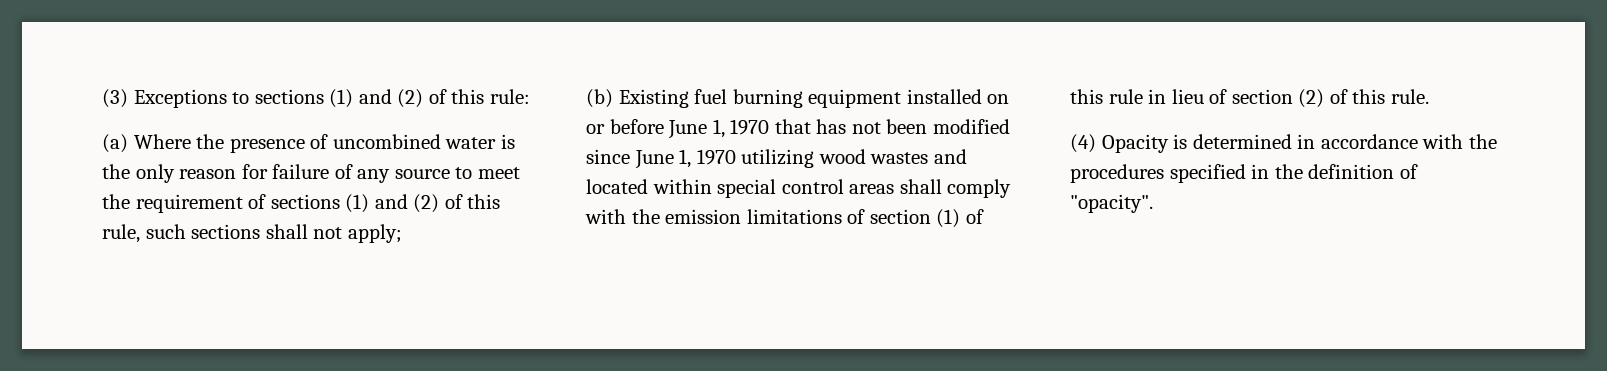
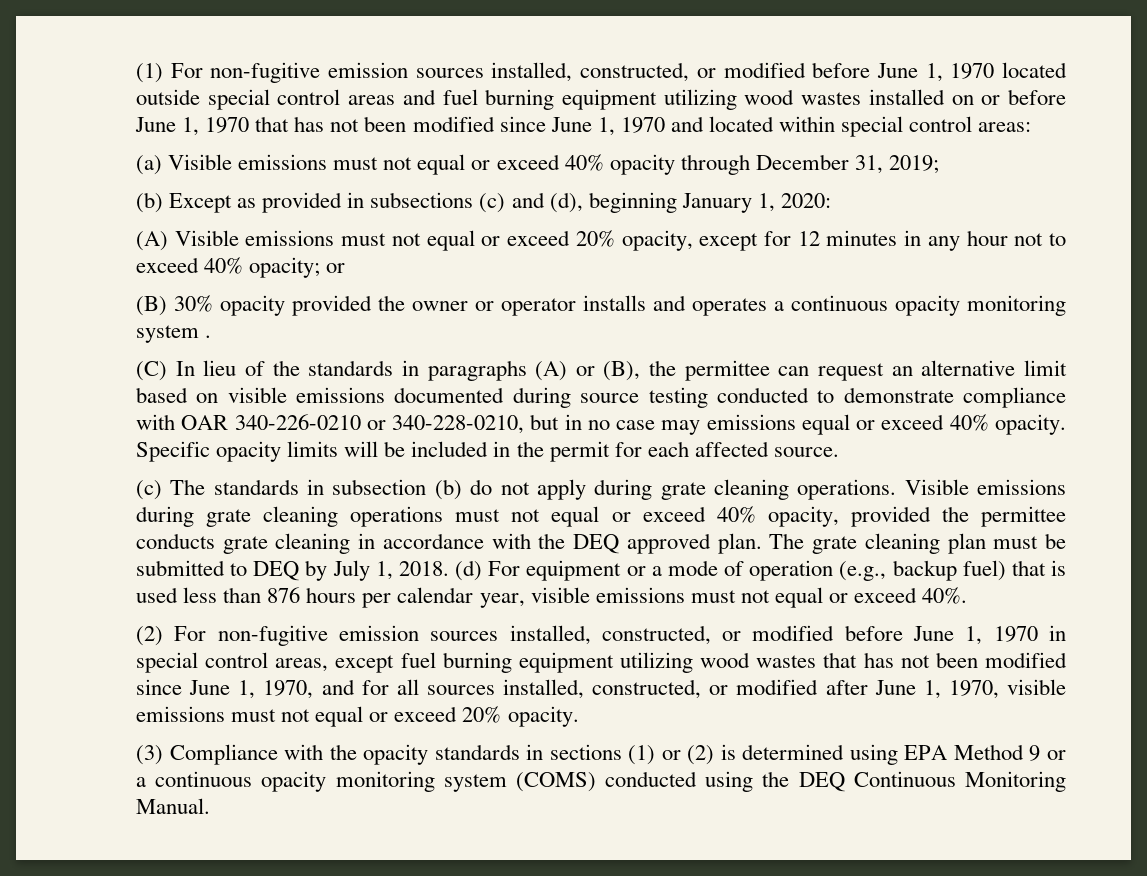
- (3) Exceptions to sections (1) and (2) of this rule:
- (a) Where the presence of uncombined water is the only reason for failure of any source to meet the requirement of sections (1) and (2) of this rule, such sections shall not apply;
- (b) Existing fuel burning equipment installed on or before June 1, 1970 that has not been modified since June 1, 1970 utilizing wood wastes and located within special control areas shall comply with the emission limitations of section (1) of this rule in lieu of section (2) of this rule.
- (4) Opacity is determined in accordance with the procedures specified in the definition of "opacity".
+ (1) For non-fugitive emission sources installed, constructed, or modified before June 1, 1970 located outside special control areas and fuel burning equipment utilizing wood wastes installed on or before June 1, 1970 that has not been modified since June 1, 1970 and located within special control areas:
+ (a) Visible emissions must not equal or exceed 40% opacity through December 31, 2019;
+ (b) Except as provided in subsections (c) and (d), beginning January 1, 2020:
+ (A) Visible emissions must not equal or exceed 20% opacity, except for 12 minutes in any hour not to exceed 40% opacity; or
+ (B) 30% opacity provided the owner or operator installs and operates a continuous opacity monitoring system .
+ (C) In lieu of the standards in paragraphs (A) or (B), the permittee can request an alternative limit based on visible emissions documented during source testing conducted to demonstrate compliance with OAR 340-226-0210 or 340-228-0210, but in no case may emissions equal or exceed 40% opacity. Specific opacity limits will be included in the permit for each affected source.
+ (c) The standards in subsection (b) do not apply during grate cleaning operations. Visible emissions during grate cleaning operations must not equal or exceed 40% opacity, provided the permittee conducts grate cleaning in accordance with the DEQ approved plan. The grate cleaning plan must be submitted to DEQ by July 1, 2018. (d) For equipment or a mode of operation (e.g., backup fuel) that is used less than 876 hours per calendar year, visible emissions must not equal or exceed 40%.
+ (2) For non-fugitive emission sources installed, constructed, or modified before June 1, 1970 in special control areas, except fuel burning equipment utilizing wood wastes that has not been modified since June 1, 1970, and for all sources installed, constructed, or modified after June 1, 1970, visible emissions must not equal or exceed 20% opacity.
+ (3) Compliance with the opacity standards in sections (1) or (2) is determined using EPA Method 9 or a continuous opacity monitoring system (COMS) conducted using the DEQ Continuous Monitoring Manual.

